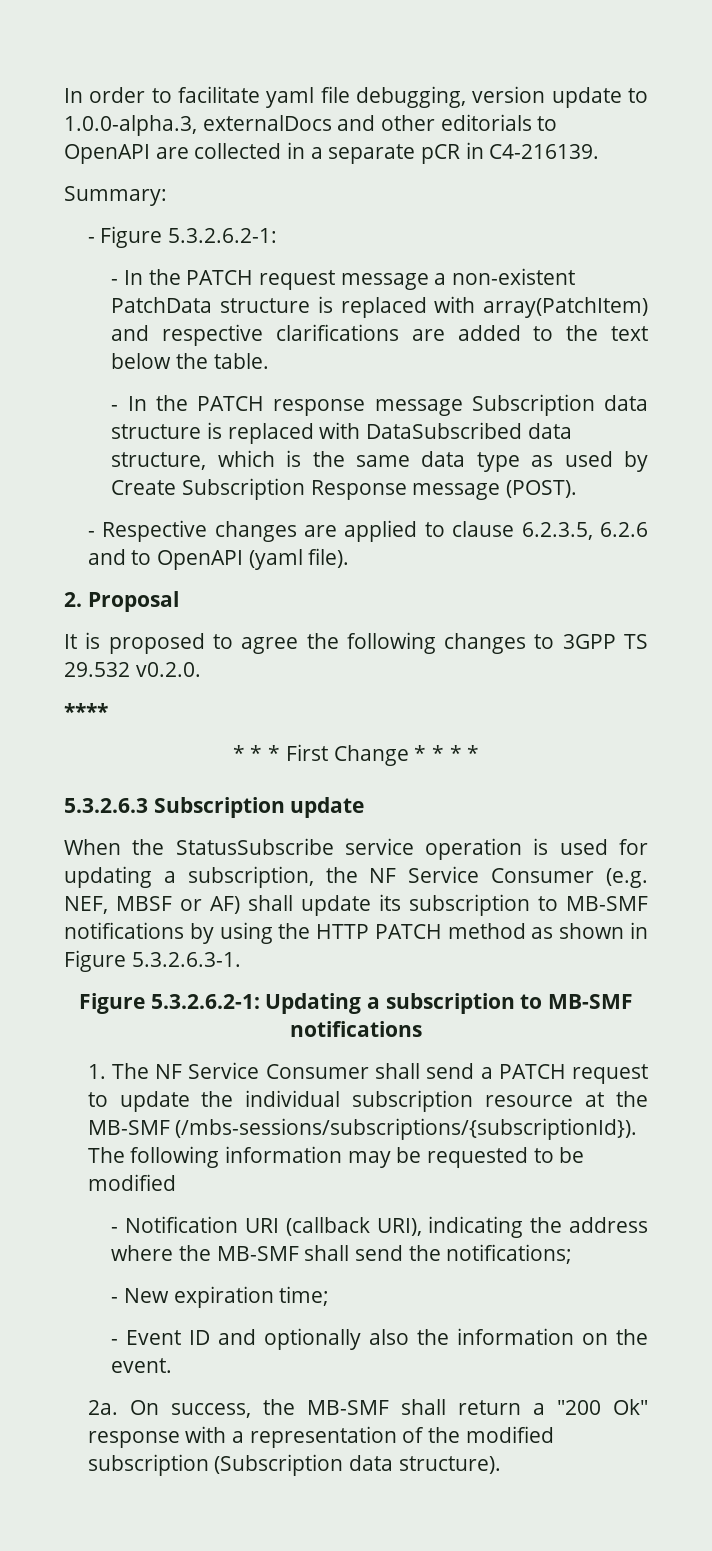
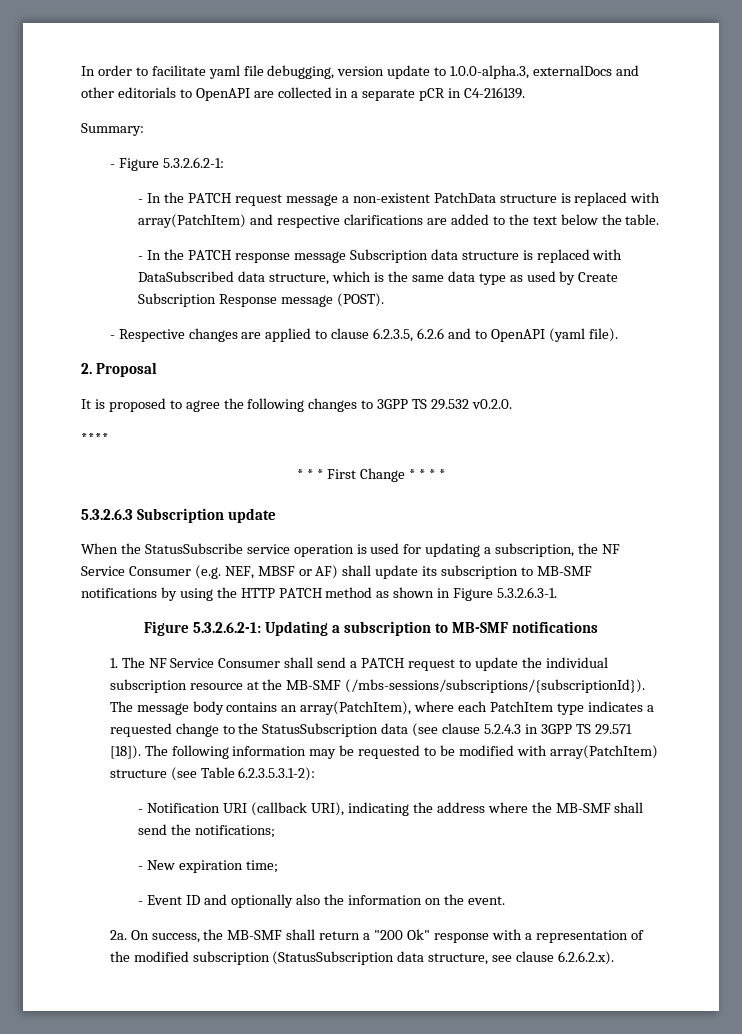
- The following information may be requested to be modified
+ The message body contains an array(PatchItem), where each PatchItem type indicates a requested change to the StatusSubscription data (see clause 5.2.4.3 in 3GPP TS 29.571 [18]). The following information may be requested to be modified with array(PatchItem) structure (see Table 6.2.3.5.3.1-2):
- On success, the MB-SMF shall return a "200 Ok" response with a representation of the modified subscription (Subscription data structure).
+ On success, the MB-SMF shall return a "200 Ok" response with a representation of the modified subscription (StatusSubscription data structure, see clause 6.2.6.2.x).

